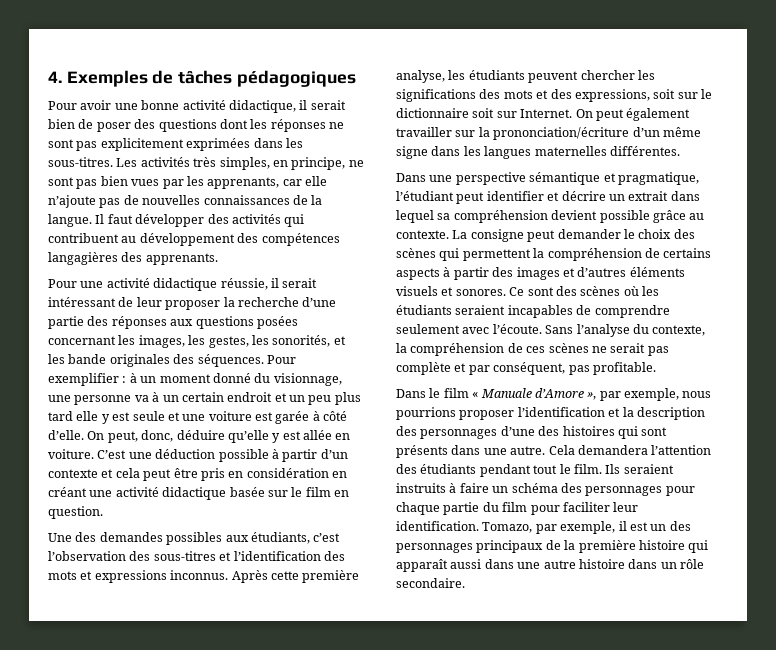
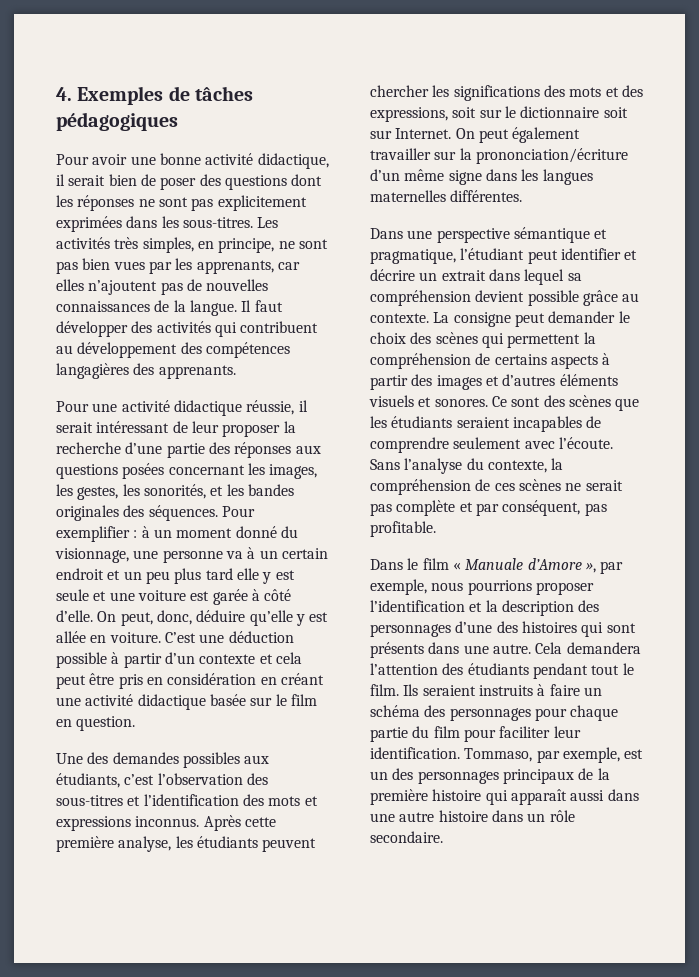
- Les activités très simples, en principe, ne sont pas bien vues par les apprenants, car elle n’ajoute pas de nouvelles connaissances de la langue.
+ Les activités très simples, en principe, ne sont pas bien vues par les apprenants, car elles n’ajoutent pas de nouvelles connaissances de la langue.
- Pour une activité didactique réussie, il serait intéressant de leur proposer la recherche d’une partie des réponses aux questions posées concernant les images, les gestes, les sonorités, et les bande originales des séquences.
+ Pour une activité didactique réussie, il serait intéressant de leur proposer la recherche d’une partie des réponses aux questions posées concernant les images, les gestes, les sonorités, et les bandes originales des séquences.
- Ce sont des scènes où les étudiants seraient incapables de comprendre seulement avec l’écoute.
+ Ce sont des scènes que les étudiants seraient incapables de comprendre seulement avec l’écoute.
- Tomazo, par exemple, il est un des personnages principaux de la première histoire qui apparaît aussi dans une autre histoire dans un rôle secondaire.
+ Tommaso, par exemple, est un des personnages principaux de la première histoire qui apparaît aussi dans une autre histoire dans un rôle secondaire.

